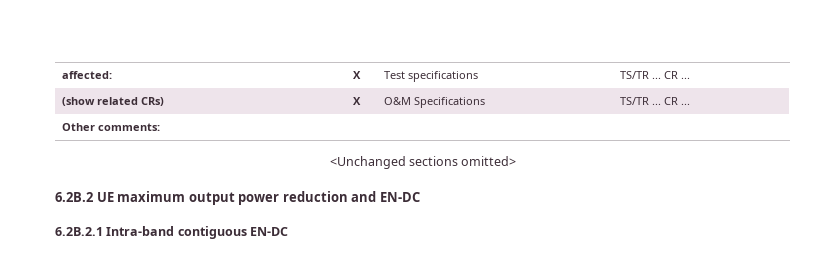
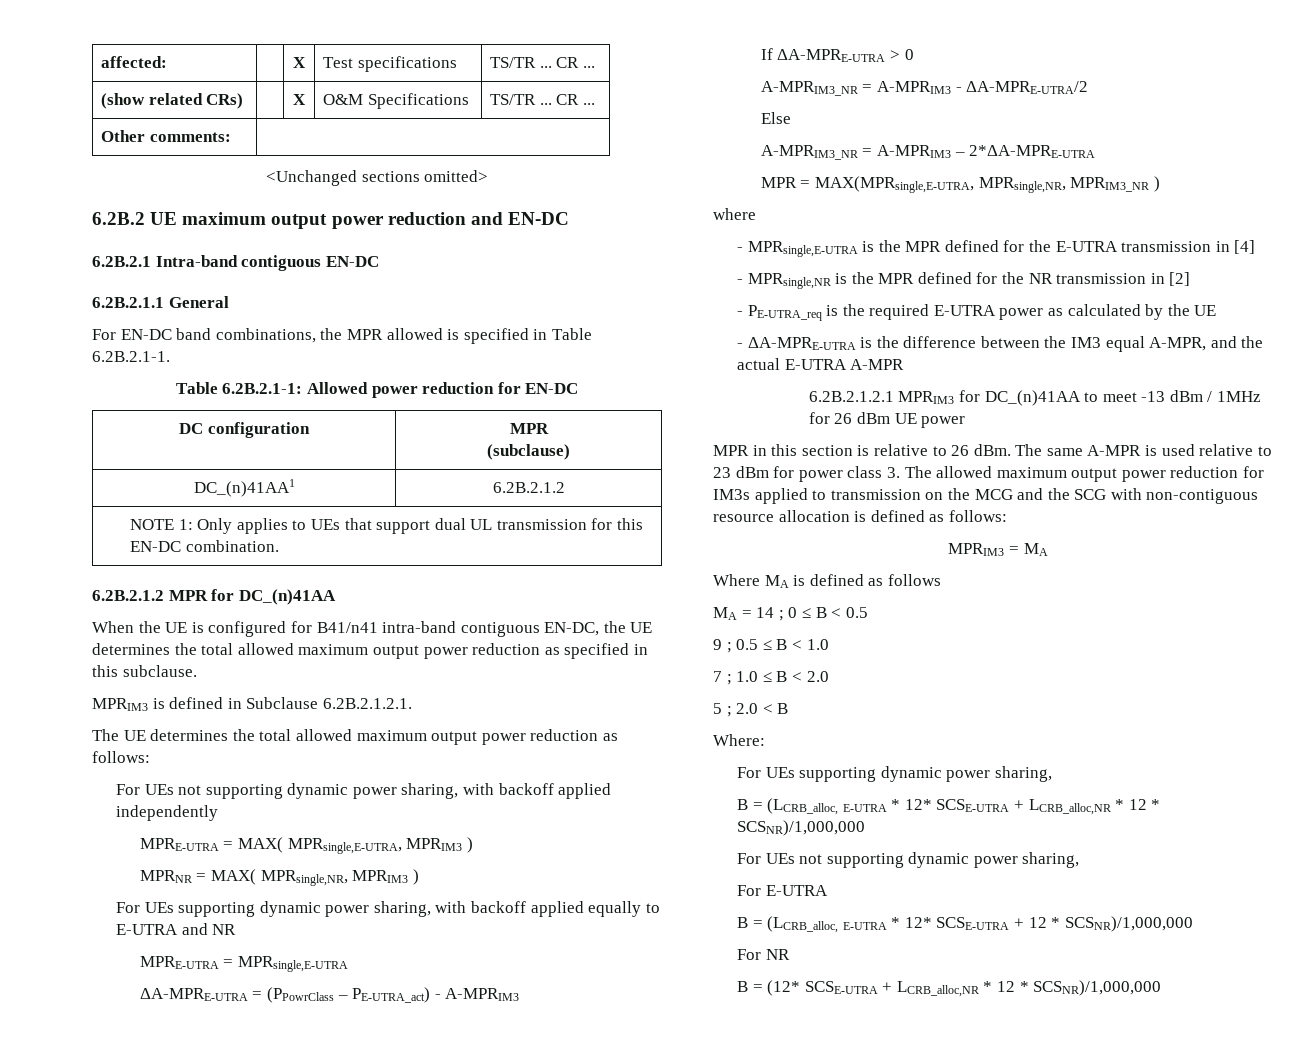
+ 6.2B.2.1.1 General
+ For EN-DC band combinations, the MPR allowed is specified in Table 6.2B.2.1-1.
+ Table 6.2B.2.1-1: Allowed power reduction for EN-DC
+ DC configuration | MPR
+ (subclause)
+ DC_(n)41AA1 | 6.2B.2.1.2
+ NOTE 1: Only applies to UEs that support dual UL transmission for this EN-DC combination.
+ 6.2B.2.1.2 MPR for DC_(n)41AA
+ When the UE is configured for B41/n41 intra-band contiguous EN-DC, the UE determines the total allowed maximum output power reduction as specified in this subclause.
+ MPRIM3 is defined in Subclause 6.2B.2.1.2.1.
+ The UE determines the total allowed maximum output power reduction as follows:
+ For UEs not supporting dynamic power sharing, with backoff applied independently
+ MPRE-UTRA = MAX( MPRsingle,E-UTRA, MPRIM3 )
+ MPRNR = MAX( MPRsingle,NR, MPRIM3 )
+ For UEs supporting dynamic power sharing, with backoff applied equally to E-UTRA and NR
+ MPRE-UTRA = MPRsingle,E-UTRA
+ ΔA-MPRE-UTRA = (PPowrClass – PE-UTRA_act) - A-MPRIM3
+ If ΔA-MPRE-UTRA > 0
+ A-MPRIM3_NR = A-MPRIM3 - ΔA-MPRE-UTRA/2
+ Else
+ A-MPRIM3_NR = A-MPRIM3 – 2*ΔA-MPRE-UTRA
+ MPR = MAX(MPRsingle,E-UTRA, MPRsingle,NR, MPRIM3_NR )
+ where
+ - MPRsingle,E-UTRA is the MPR defined for the E-UTRA transmission in [4]
+ - MPRsingle,NR is the MPR defined for the NR transmission in [2]
+ - PE-UTRA_req is the required E-UTRA power as calculated by the UE
+ - ΔA-MPRE-UTRA is the difference between the IM3 equal A-MPR, and the actual E-UTRA A-MPR
+ 6.2B.2.1.2.1 MPRIM3 for DC_(n)41AA to meet -13 dBm / 1MHz for 26 dBm UE power
+ MPR in this section is relative to 26 dBm. The same A-MPR is used relative to 23 dBm for power class 3. The allowed maximum output power reduction for IM3s applied to transmission on the MCG and the SCG with non-contiguous resource allocation is defined as follows:
+ MPRIM3 = MA
+ Where MA is defined as follows
+ MA = 14 ; 0 ≤ B < 0.5
+ 9 ; 0.5 ≤ B < 1.0
+ 7 ; 1.0 ≤ B < 2.0
+ 5 ; 2.0 < B
+ Where:
+ For UEs supporting dynamic power sharing,
+ B = (LCRB_alloc, E-UTRA * 12* SCSE-UTRA + LCRB_alloc,NR * 12 * SCSNR)/1,000,000
+ For UEs not supporting dynamic power sharing,
+ For E-UTRA
+ B = (LCRB_alloc, E-UTRA * 12* SCSE-UTRA + 12 * SCSNR)/1,000,000
+ For NR
+ B = (12* SCSE-UTRA + LCRB_alloc,NR * 12 * SCSNR)/1,000,000

